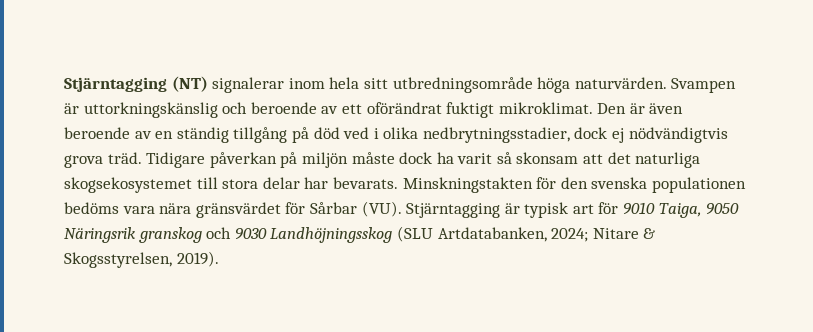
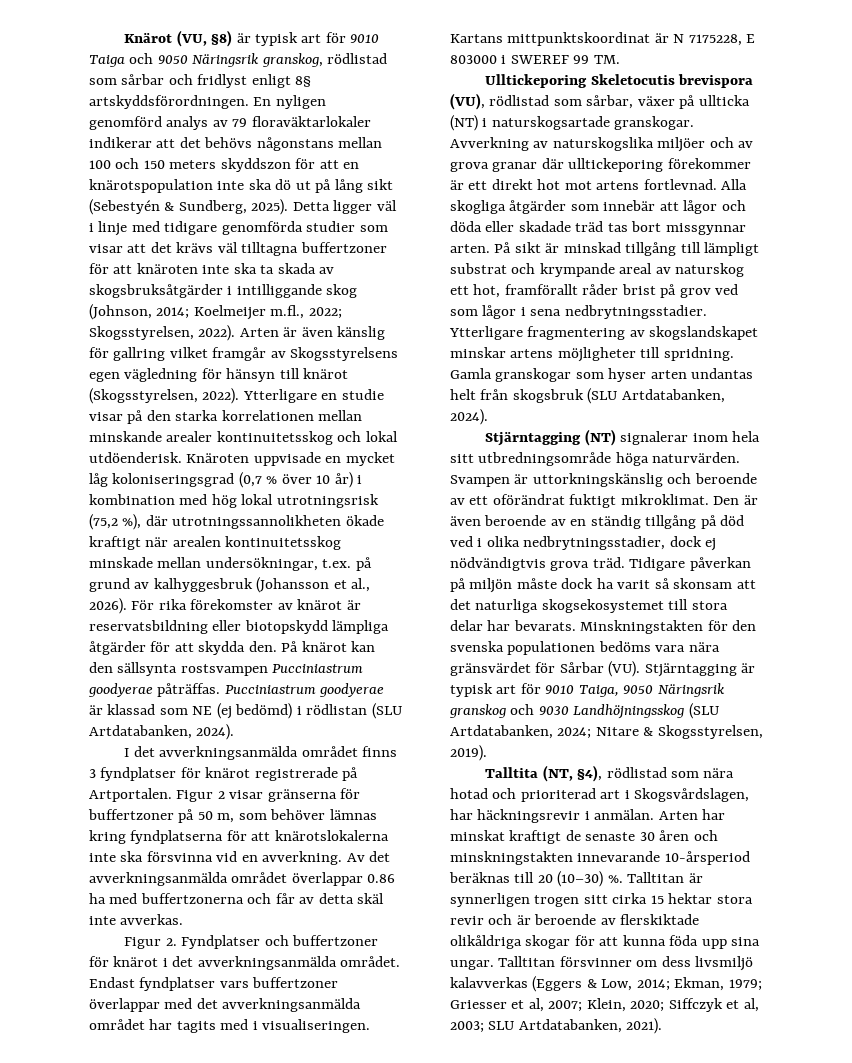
+ Knärot (VU, §8) är typisk art för 9010 Taiga och 9050 Näringsrik granskog, rödlistad som sårbar och fridlyst enligt 8§ artskyddsförordningen. En nyligen genomförd analys av 79 floraväktarlokaler indikerar att det behövs någonstans mellan 100 och 150 meters skyddszon för att en knärotspopulation inte ska dö ut på lång sikt (Sebestyén & Sundberg, 2025). Detta ligger väl i linje med tidigare genomförda studier som visar att det krävs väl tilltagna buffertzoner för att knäroten inte ska ta skada av skogsbruksåtgärder i intilliggande skog (Johnson, 2014; Koelmeijer m.fl., 2022; Skogsstyrelsen, 2022). Arten är även känslig för gallring vilket framgår av Skogsstyrelsens egen vägledning för hänsyn till knärot (Skogsstyrelsen, 2022). Ytterligare en studie visar på den starka korrelationen mellan minskande arealer kontinuitetsskog och lokal utdöenderisk. Knäroten uppvisade en mycket låg koloniseringsgrad (0,7 % över 10 år) i kombination med hög lokal utrotningsrisk (75,2 %), där utrotningssannolikheten ökade kraftigt när arealen kontinuitetsskog minskade mellan undersökningar, t.ex. på grund av kalhyggesbruk (Johansson et al., 2026). För rika förekomster av knärot är reservatsbildning eller biotopskydd lämpliga åtgärder för att skydda den. På knärot kan den sällsynta rostsvampen Pucciniastrum goodyerae påträffas. Pucciniastrum goodyerae är klassad som NE (ej bedömd) i rödlistan (SLU Artdatabanken, 2024).
+ I det avverkningsanmälda området finns 3 fyndplatser för knärot registrerade på Artportalen. Figur 2 visar gränserna för buffertzoner på 50 m, som behöver lämnas kring fyndplatserna för att knärotslokalerna inte ska försvinna vid en avverkning. Av det avverkningsanmälda området överlappar 0.86 ha med buffertzonerna och får av detta skäl inte avverkas.
+ Figur 2. Fyndplatser och buffertzoner för knärot i det avverkningsanmälda området. Endast fyndplatser vars buffertzoner överlappar med det avverkningsanmälda området har tagits med i visualiseringen. Kartans mittpunktskoordinat är N 7175228, E 803000 i SWEREF 99 TM.
+ Ulltickeporing Skeletocutis brevispora (VU), rödlistad som sårbar, växer på ullticka (NT) i naturskogsartade granskogar. Avverkning av naturskogslika miljöer och av grova granar där ulltickeporing förekommer är ett direkt hot mot artens fortlevnad. Alla skogliga åtgärder som innebär att lågor och döda eller skadade träd tas bort missgynnar arten. På sikt är minskad tillgång till lämpligt substrat och krympande areal av naturskog ett hot, framförallt råder brist på grov ved som lågor i sena nedbrytningsstadier. Ytterligare fragmentering av skogslandskapet minskar artens möjligheter till spridning. Gamla granskogar som hyser arten undantas helt från skogsbruk (SLU Artdatabanken, 2024).
+ Talltita (NT, §4), rödlistad som nära hotad och prioriterad art i Skogsvårdslagen, har häckningsrevir i anmälan. Arten har minskat kraftigt de senaste 30 åren och minskningstakten innevarande 10-årsperiod beräknas till 20 (10–30) %. Talltitan är synnerligen trogen sitt cirka 15 hektar stora revir och är beroende av flerskiktade olikåldriga skogar för att kunna föda upp sina ungar. Talltitan försvinner om dess livsmiljö kalavverkas (Eggers & Low, 2014; Ekman, 1979; Griesser et al, 2007; Klein, 2020; Siffczyk et al, 2003; SLU Artdatabanken, 2021).

